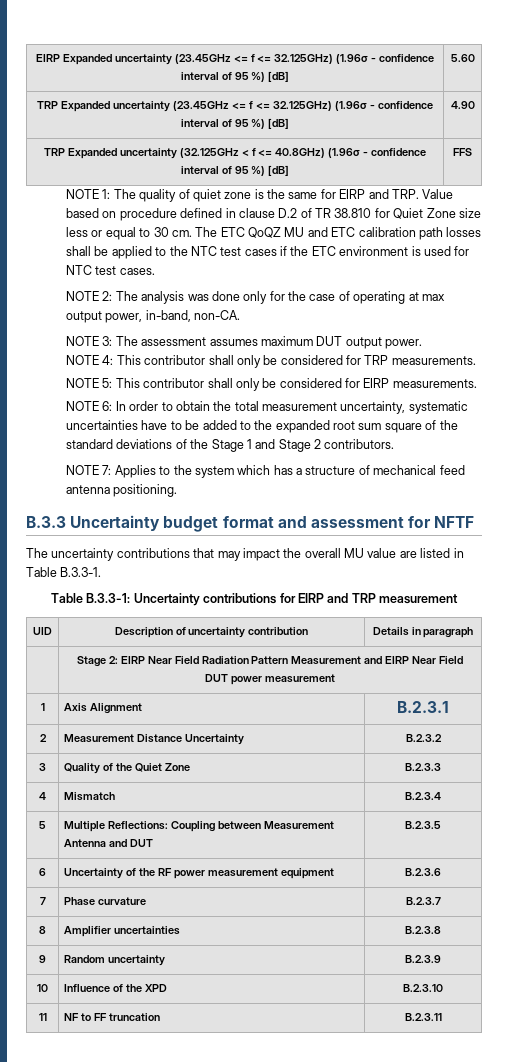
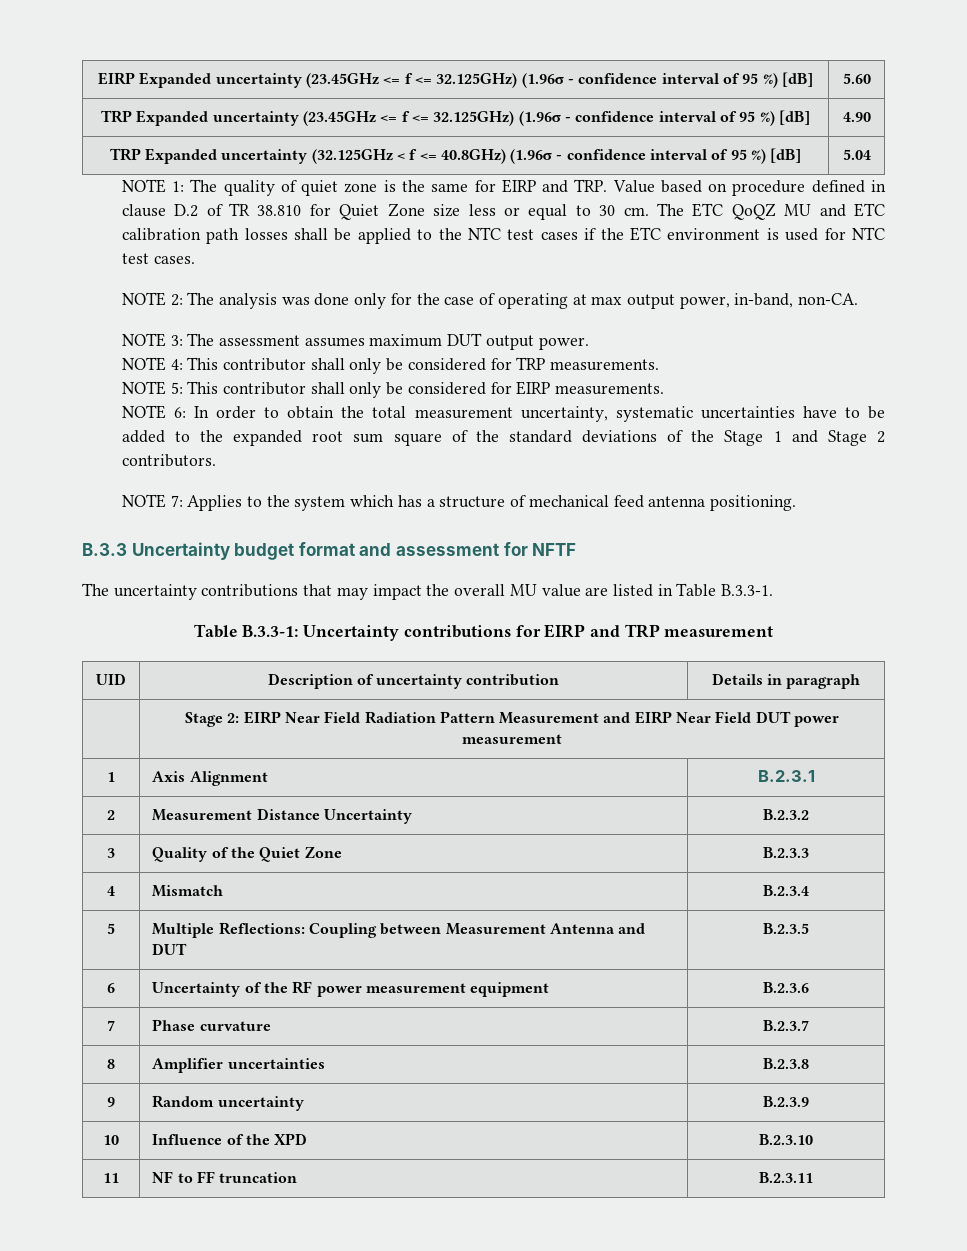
- TRP Expanded uncertainty (32.125GHz < f <= 40.8GHz) (1.96σ - confidence interval of 95 %) [dB] | FFS
+ TRP Expanded uncertainty (32.125GHz < f <= 40.8GHz) (1.96σ - confidence interval of 95 %) [dB] | 5.04

